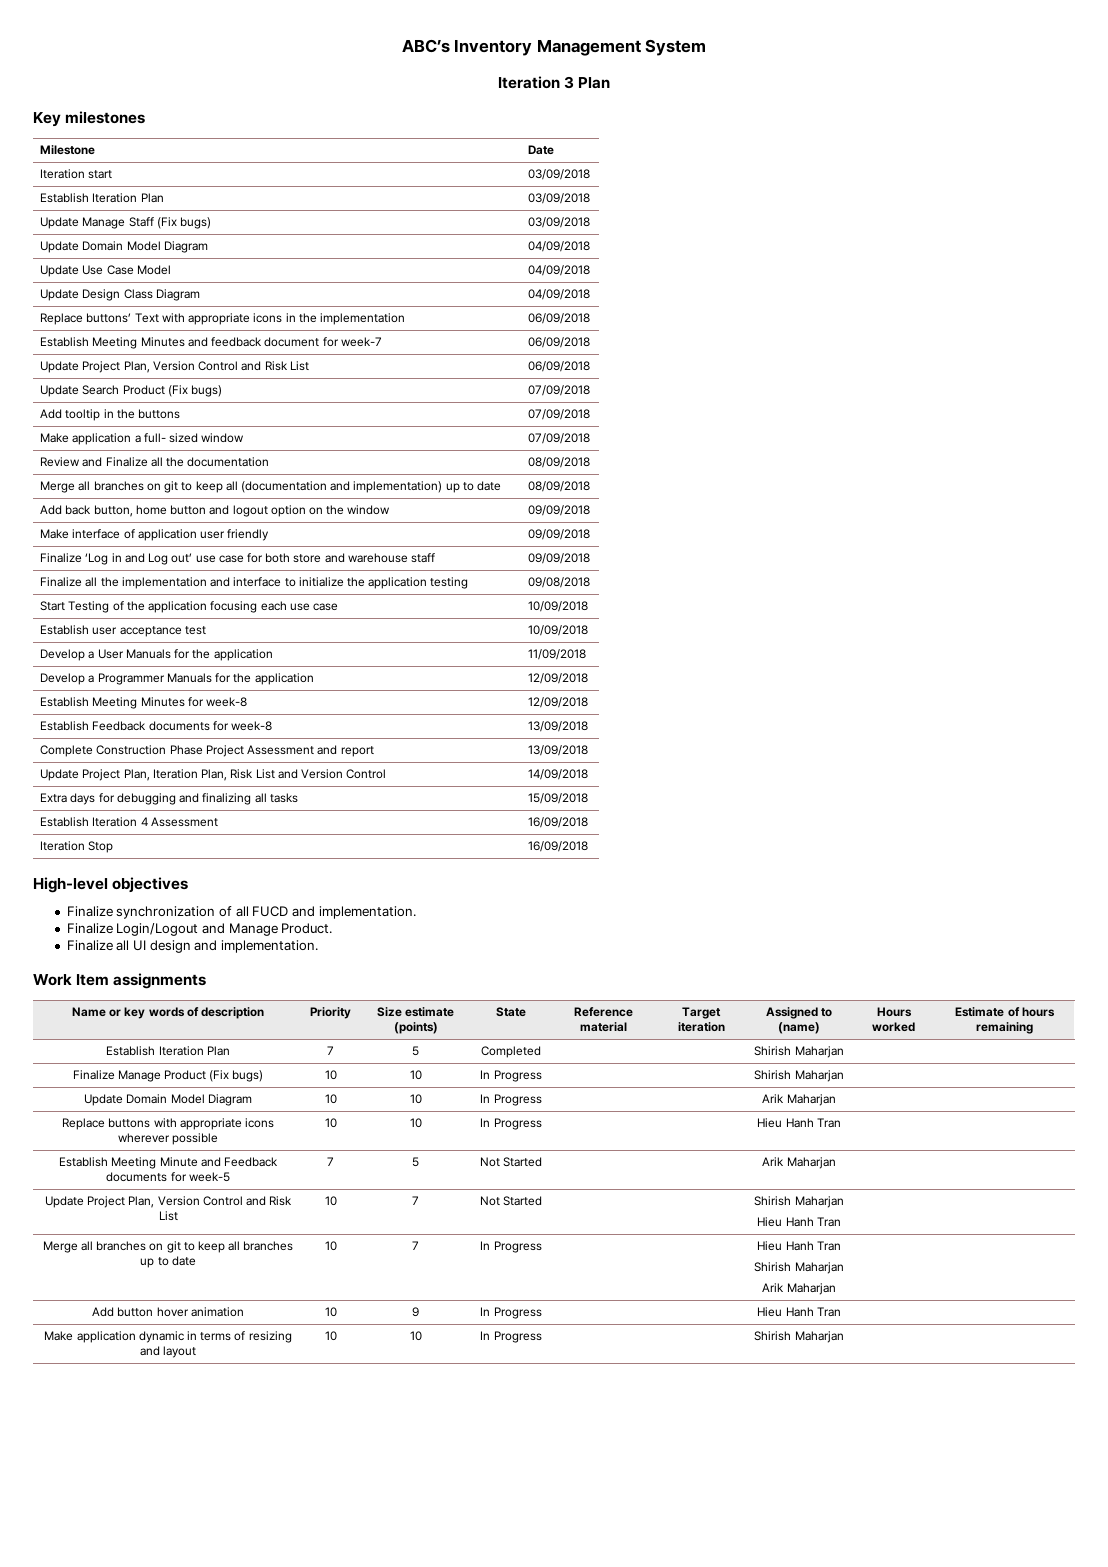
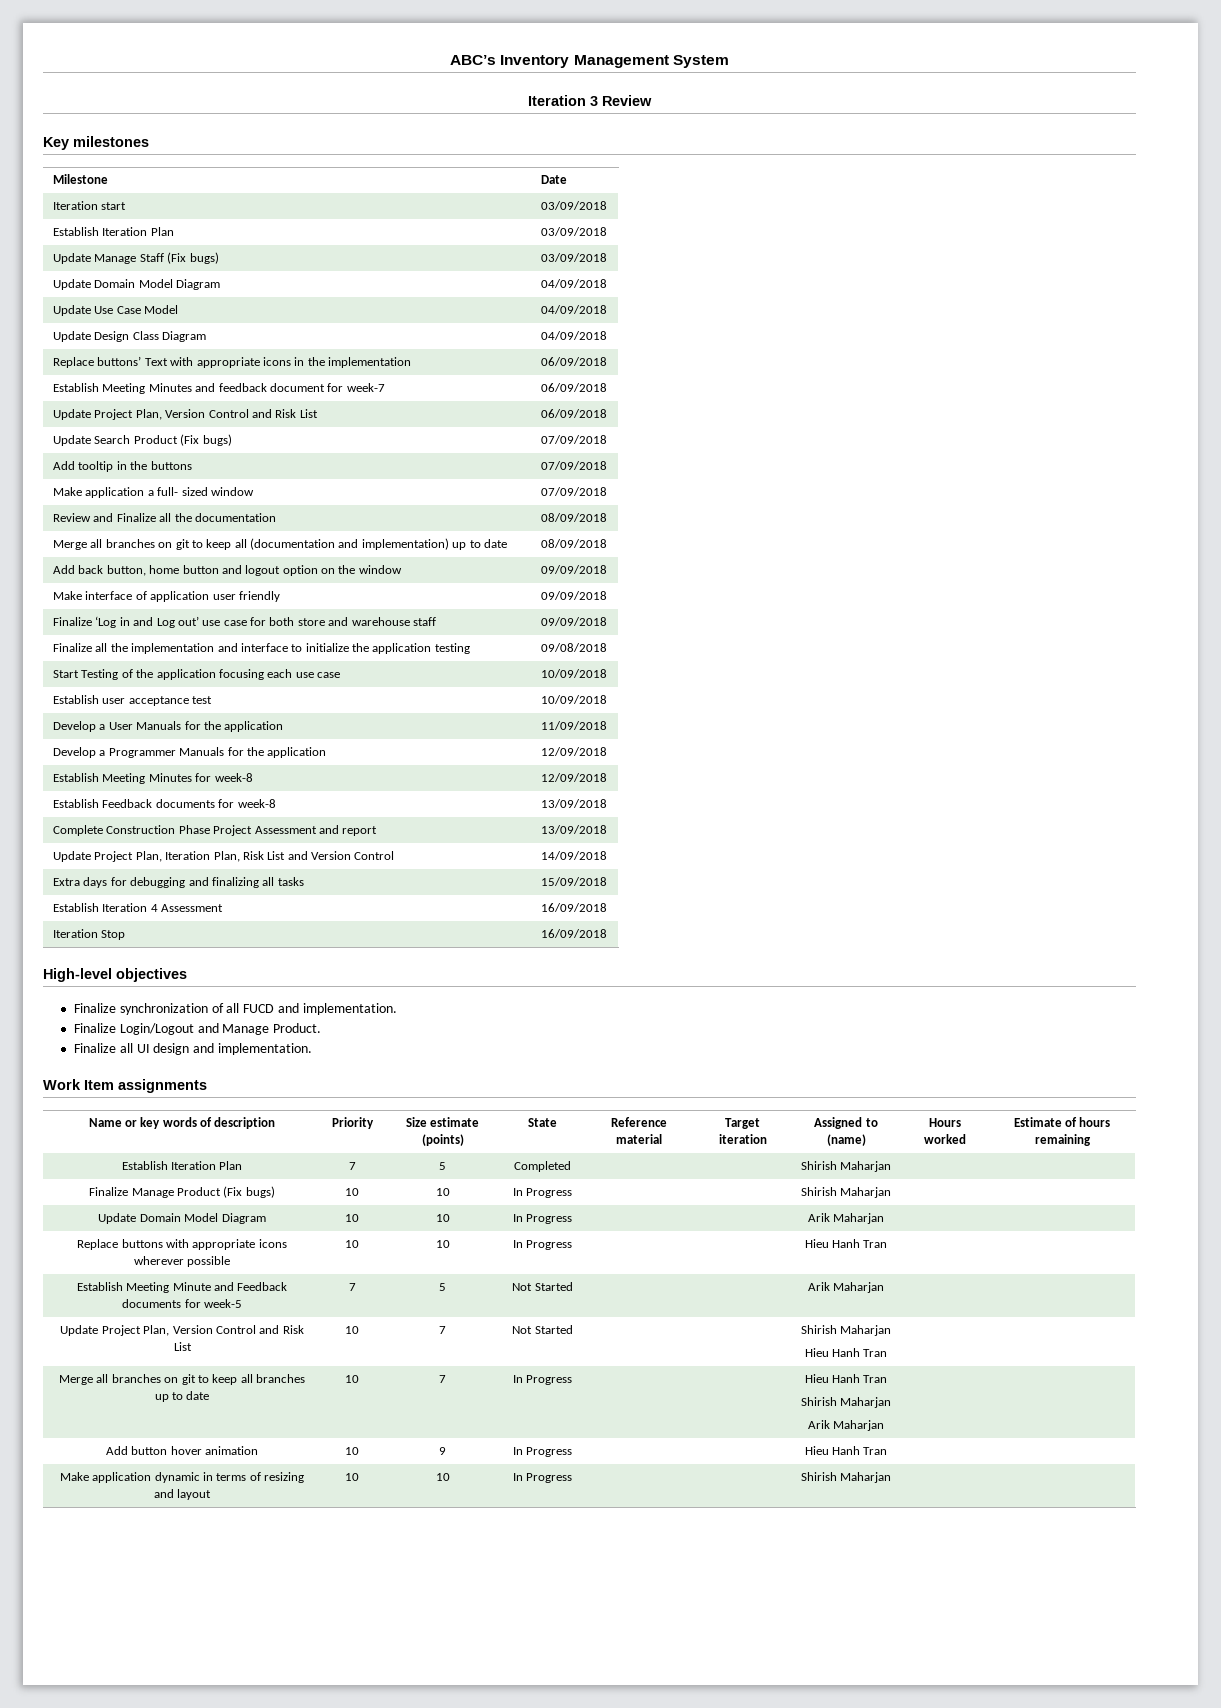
- Iteration 3 Plan
+ Iteration 3 Review

